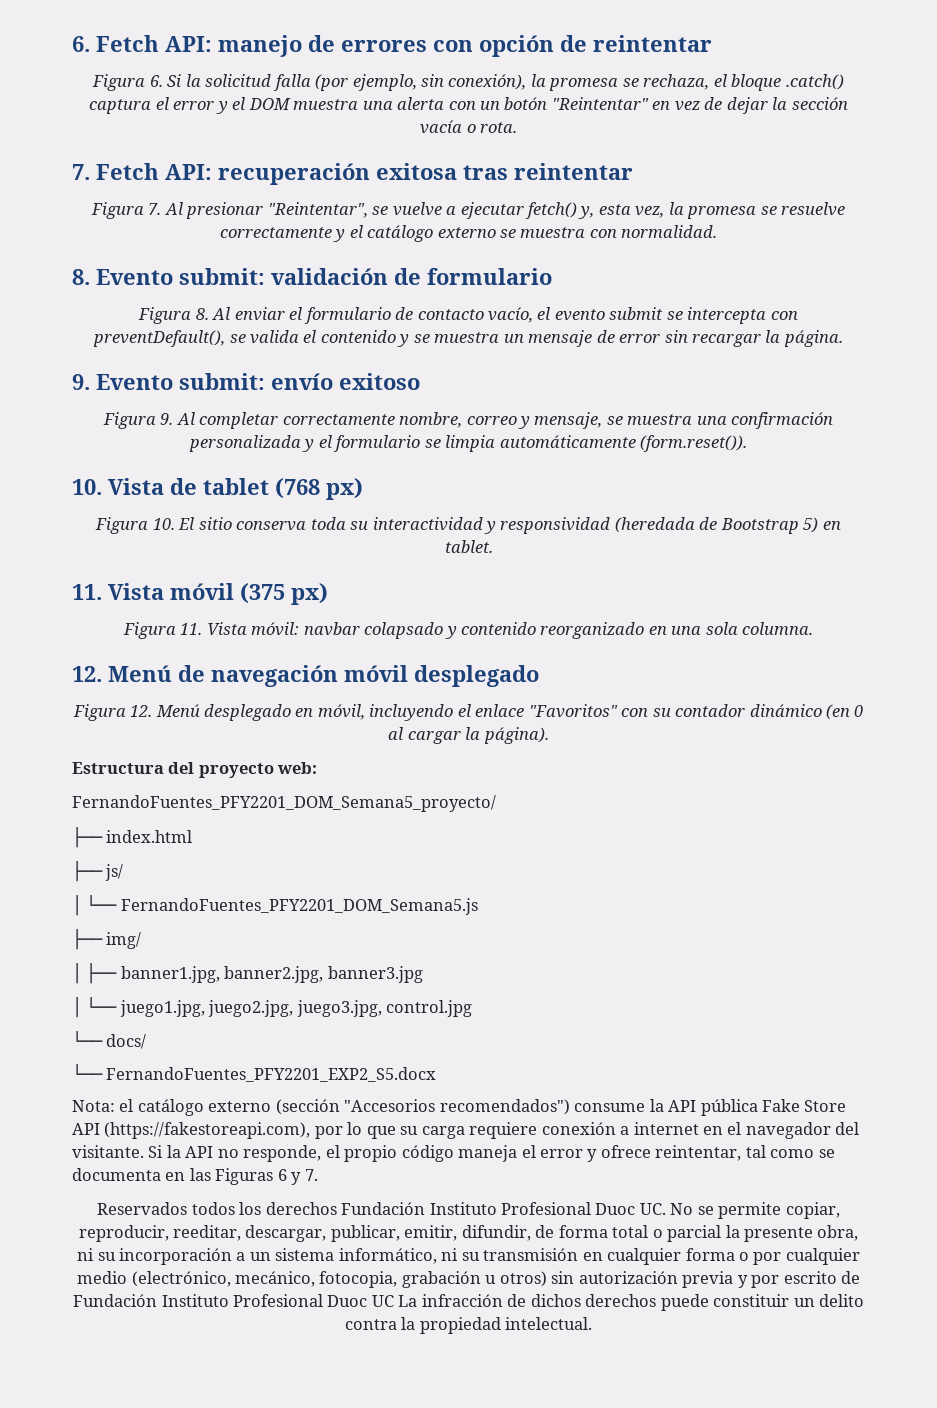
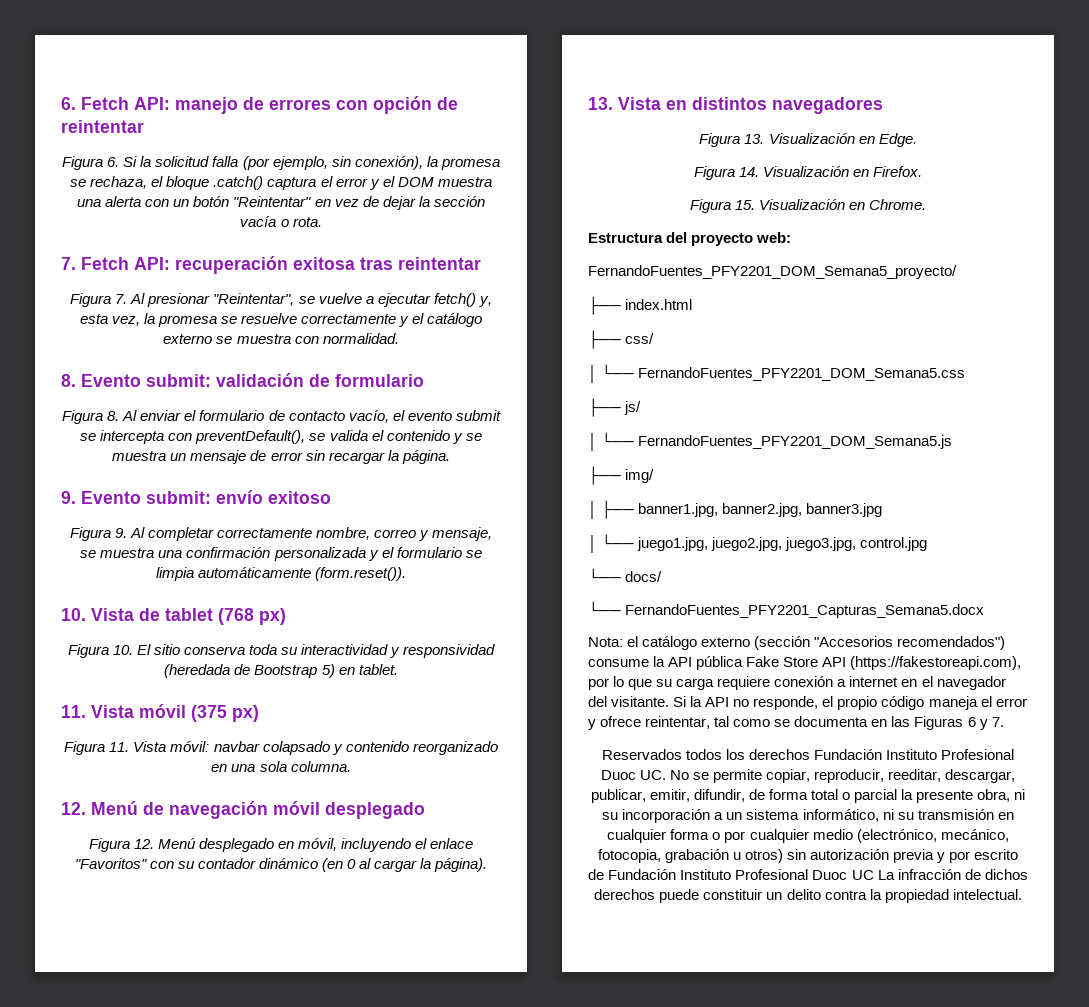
+ 13. Vista en distintos navegadores
+ Figura 13. Visualización en Edge.
+ Figura 14. Visualización en Firefox.
+ Figura 15. Visualización en Chrome.
+ ├── css/
+ │ └── FernandoFuentes_PFY2201_DOM_Semana5.css
- └── FernandoFuentes_PFY2201_EXP2_S5.docx
+ └── FernandoFuentes_PFY2201_Capturas_Semana5.docx

